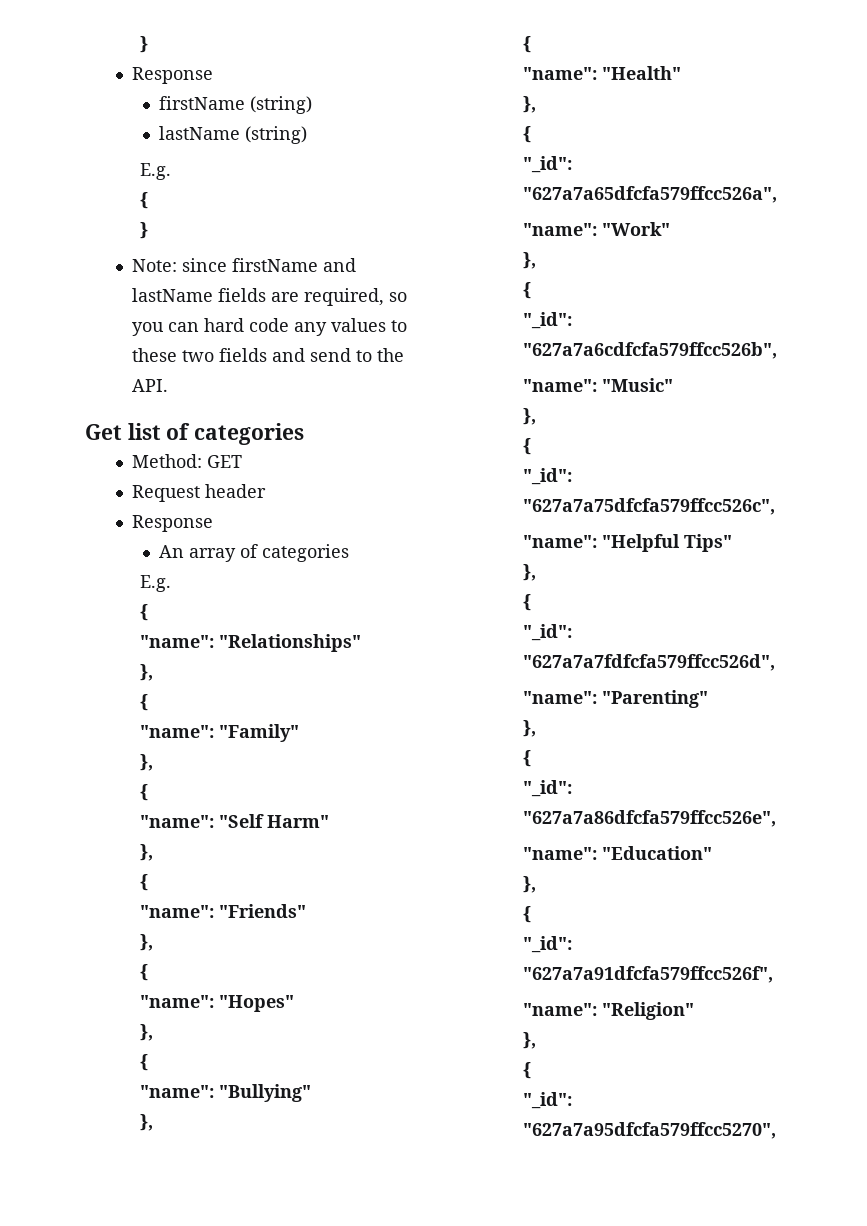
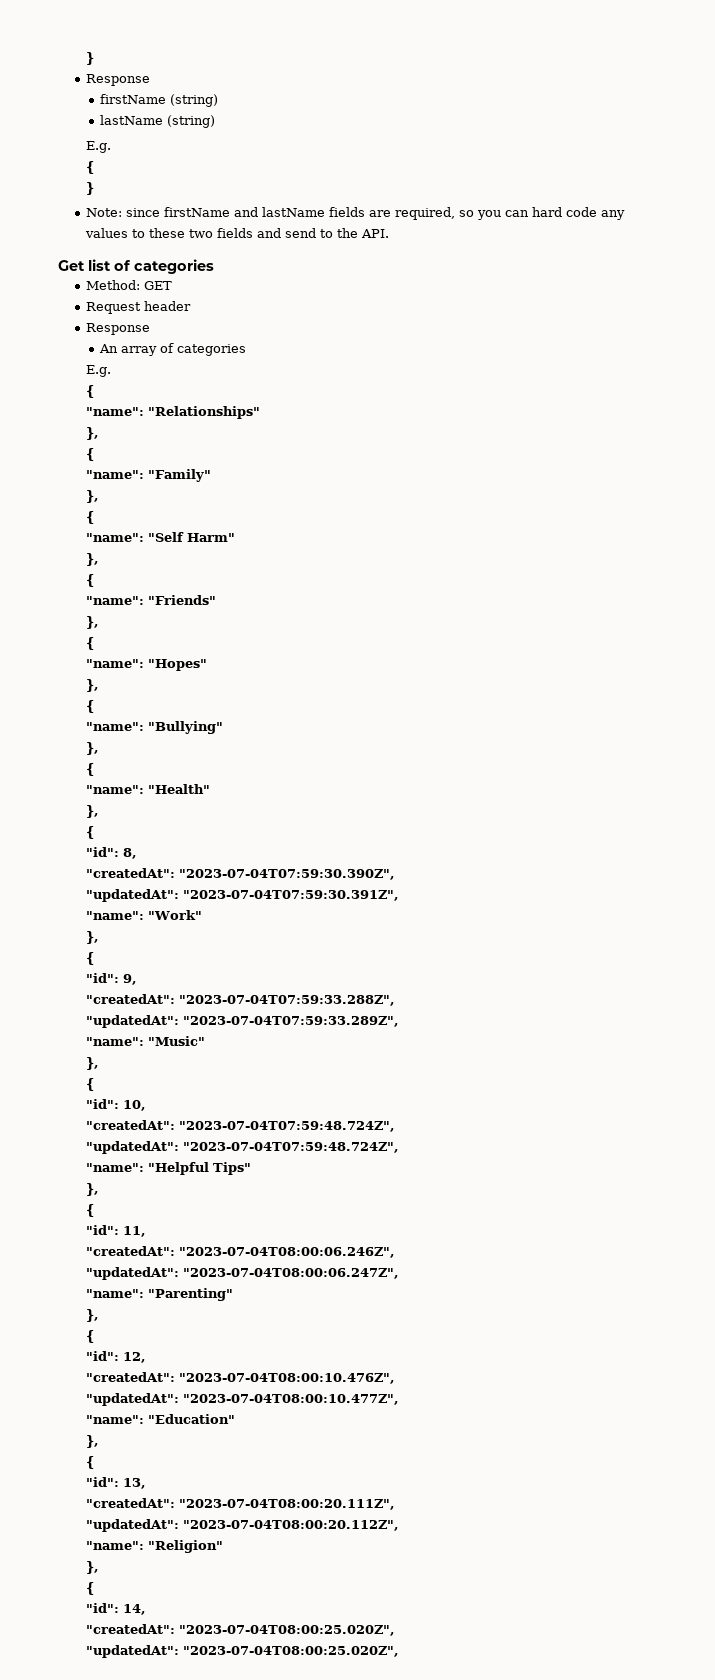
- "_id": "627a7a65dfcfa579ffcc526a",
+ "id": 8,
+ "createdAt": "2023-07-04T07:59:30.390Z",
+ "updatedAt": "2023-07-04T07:59:30.391Z",
  "name": "Work"
  },
  {
- "_id": "627a7a6cdfcfa579ffcc526b",
+ "id": 9,
+ "createdAt": "2023-07-04T07:59:33.288Z",
+ "updatedAt": "2023-07-04T07:59:33.289Z",
  "name": "Music"
  },
  {
- "_id": "627a7a75dfcfa579ffcc526c",
+ "id": 10,
+ "createdAt": "2023-07-04T07:59:48.724Z",
+ "updatedAt": "2023-07-04T07:59:48.724Z",
- "_id": "627a7a7fdfcfa579ffcc526d",
+ "id": 11,
+ "createdAt": "2023-07-04T08:00:06.246Z",
+ "updatedAt": "2023-07-04T08:00:06.247Z",
  "name": "Parenting"
  },
  {
- "_id": "627a7a86dfcfa579ffcc526e",
+ "id": 12,
+ "createdAt": "2023-07-04T08:00:10.476Z",
+ "updatedAt": "2023-07-04T08:00:10.477Z",
  "name": "Education"
  },
  {
- "_id": "627a7a91dfcfa579ffcc526f",
+ "id": 13,
+ "createdAt": "2023-07-04T08:00:20.111Z",
+ "updatedAt": "2023-07-04T08:00:20.112Z",
  "name": "Religion"
  },
  {
- "_id": "627a7a95dfcfa579ffcc5270",
+ "id": 14,
+ "createdAt": "2023-07-04T08:00:25.020Z",
+ "updatedAt": "2023-07-04T08:00:25.020Z",

